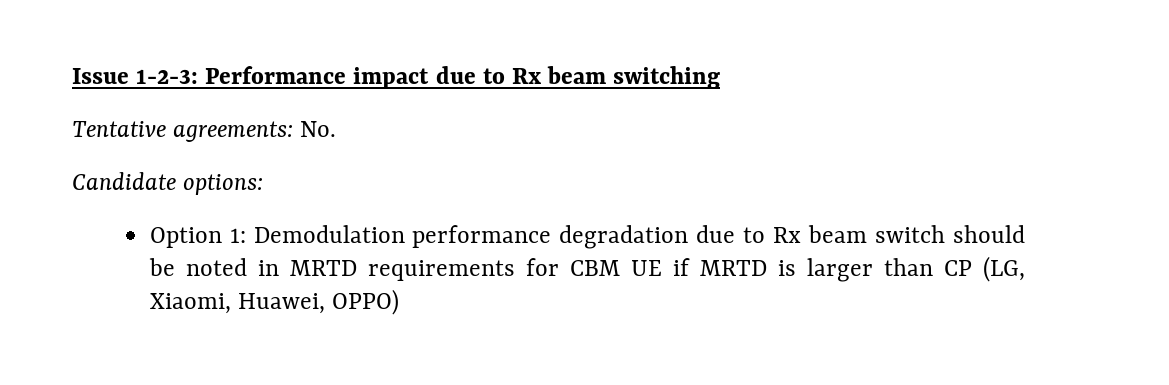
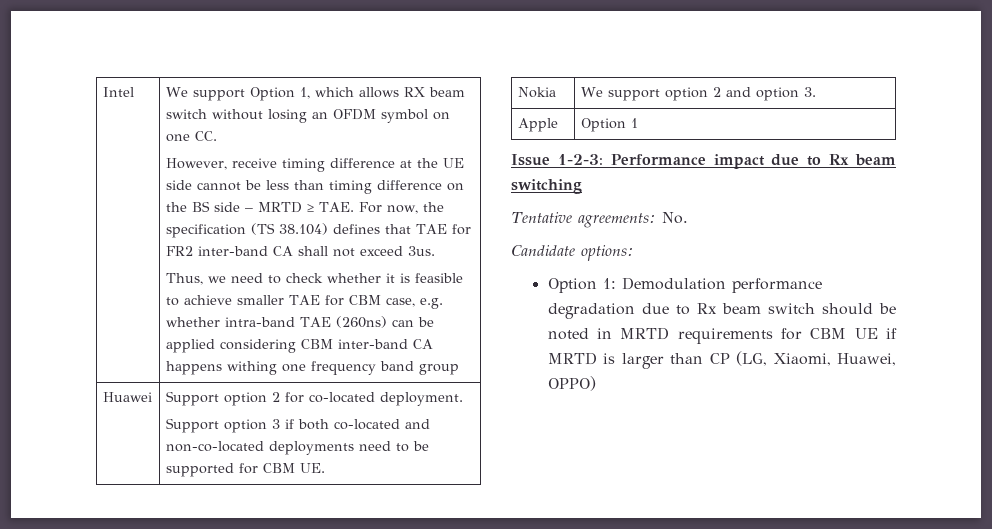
+ Intel | We support Option 1, which allows RX beam switch without losing an OFDM symbol on one CC.
+ However, receive timing difference at the UE side cannot be less than timing difference on the BS side – MRTD ≥ TAE. For now, the specification (TS 38.104) defines that TAE for FR2 inter-band CA shall not exceed 3us.
+ Thus, we need to check whether it is feasible to achieve smaller TAE for CBM case, e.g. whether intra-band TAE (260ns) can be applied considering CBM inter-band CA happens withing one frequency band group
+ Huawei | Support option 2 for co-located deployment.
+ Support option 3 if both co-located and non-co-located deployments need to be supported for CBM UE.
+ Nokia | We support option 2 and option 3.
+ Apple | Option 1

